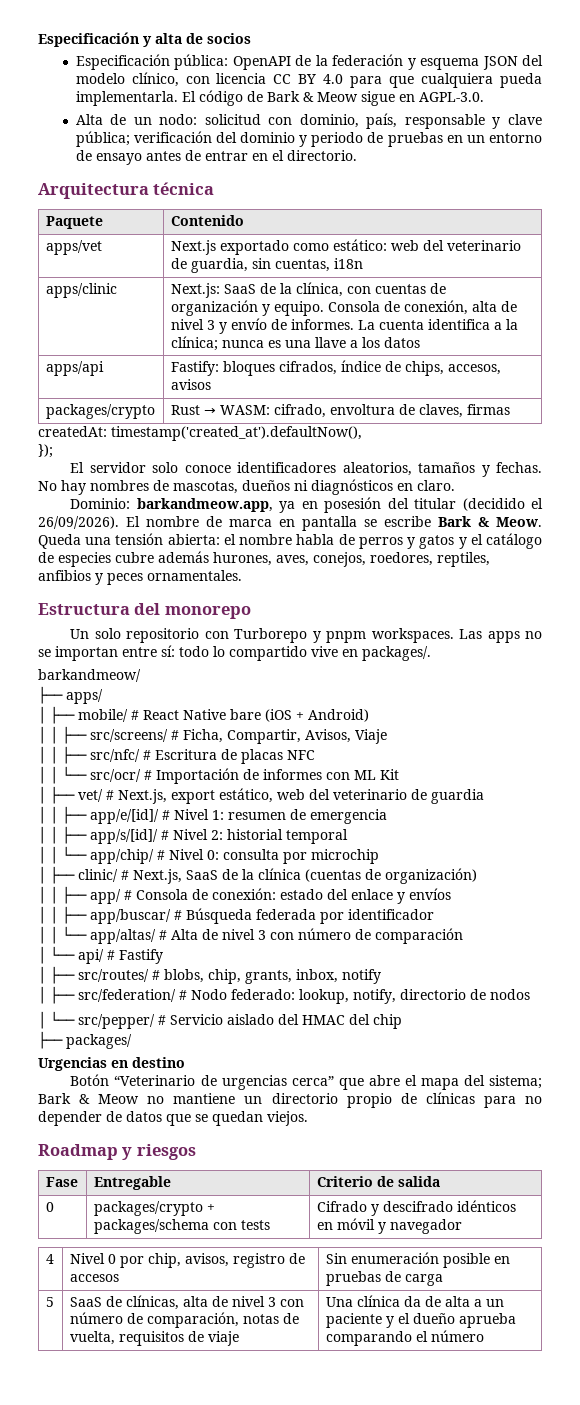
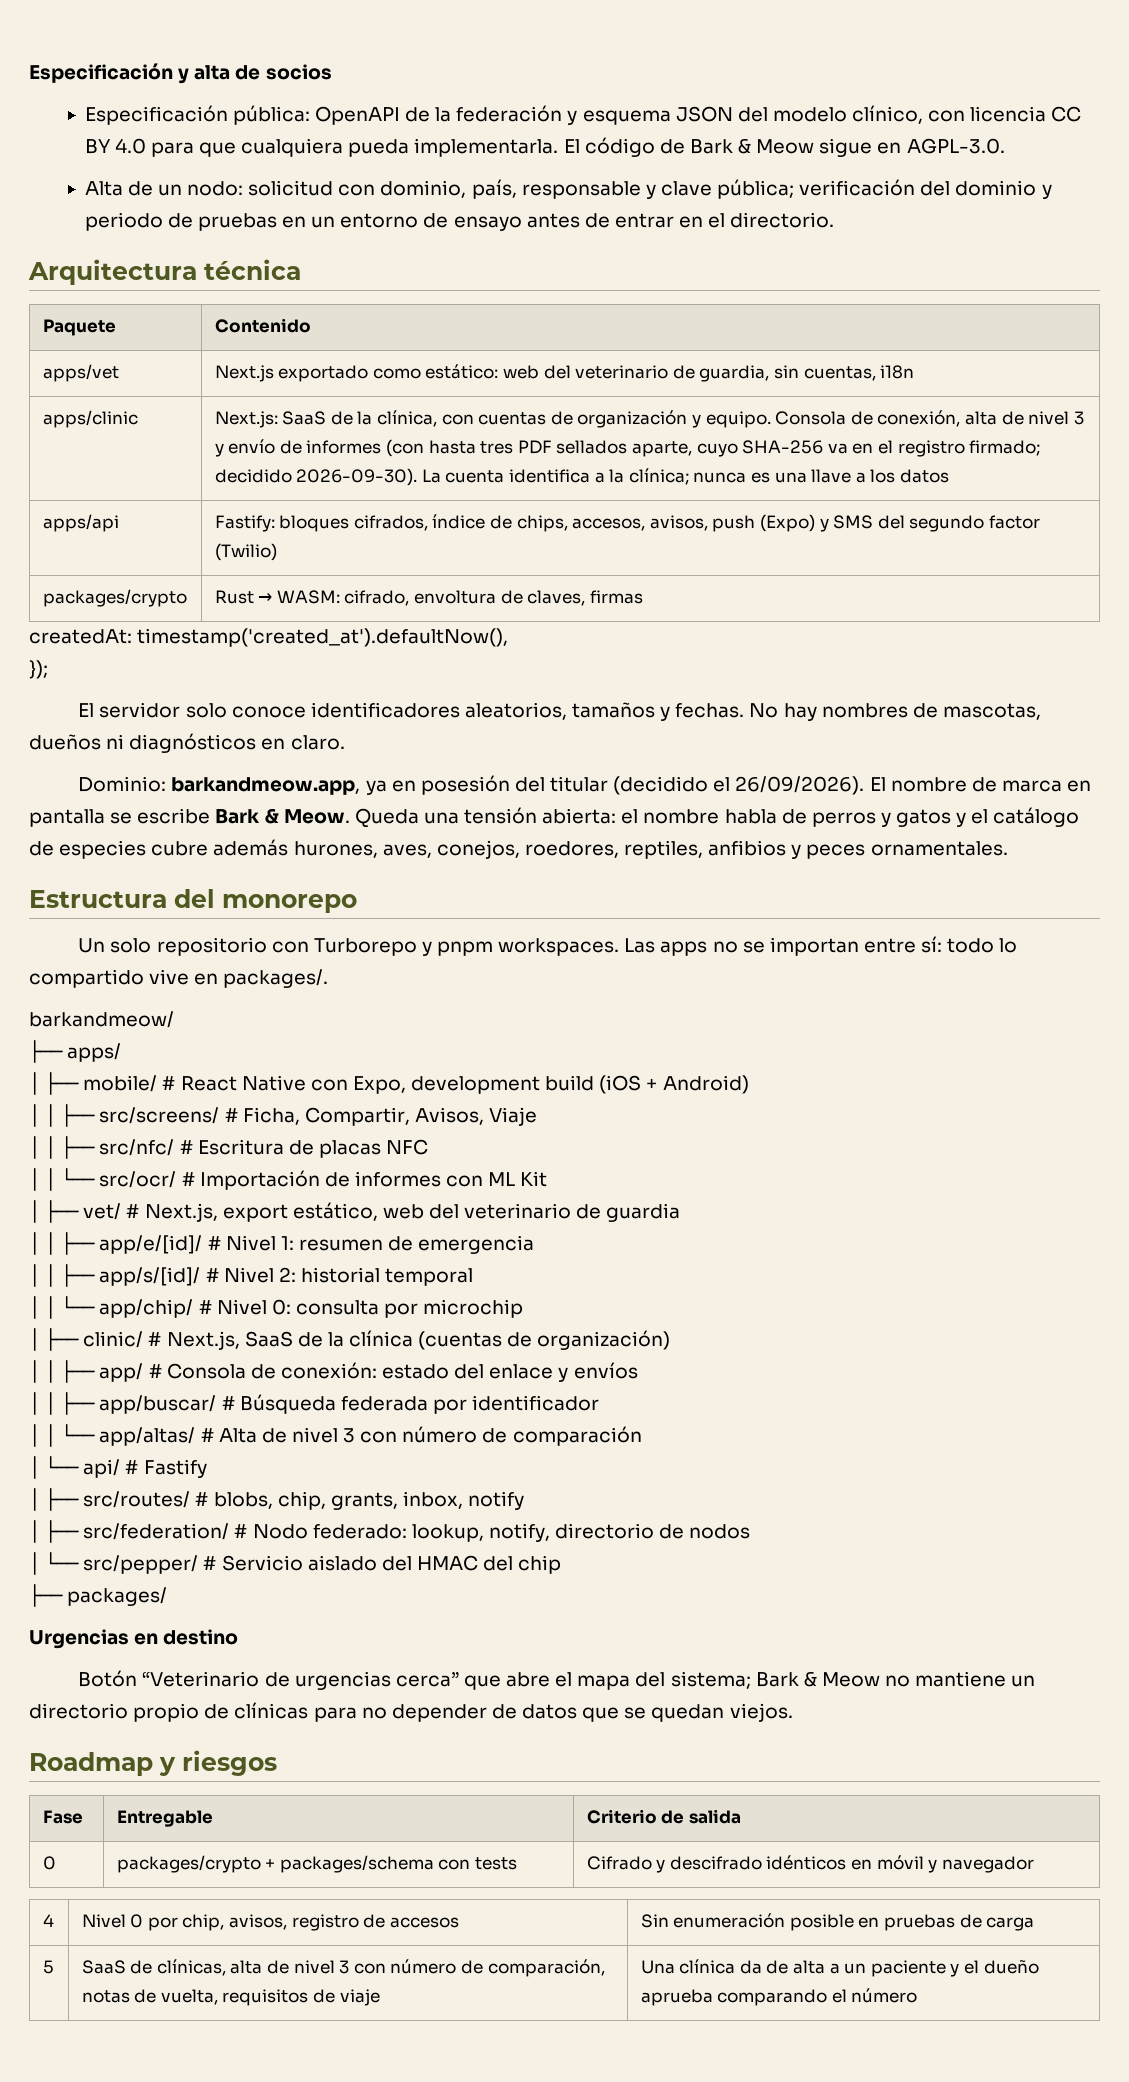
- Consola de conexión, alta de nivel 3 y envío de informes.
+ Consola de conexión, alta de nivel 3 y envío de informes (con hasta tres PDF sellados aparte, cuyo SHA-256 va en el registro firmado; decidido 2026-09-30).
- apps/api | Fastify: bloques cifrados, índice de chips, accesos, avisos
+ apps/api | Fastify: bloques cifrados, índice de chips, accesos, avisos, push (Expo) y SMS del segundo factor (Twilio)
- │ ├── mobile/ # React Native bare (iOS + Android)
+ │ ├── mobile/ # React Native con Expo, development build (iOS + Android)

